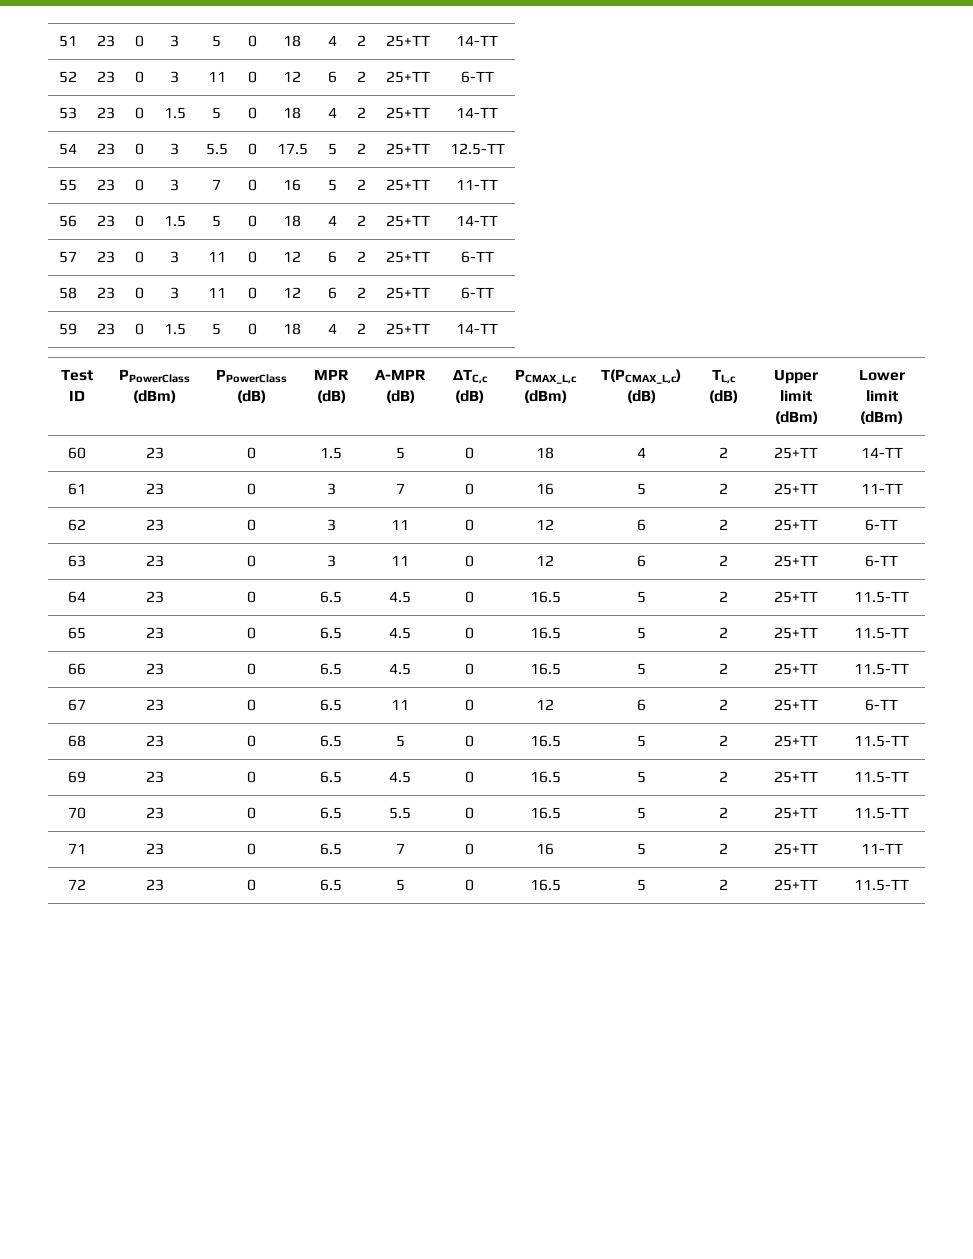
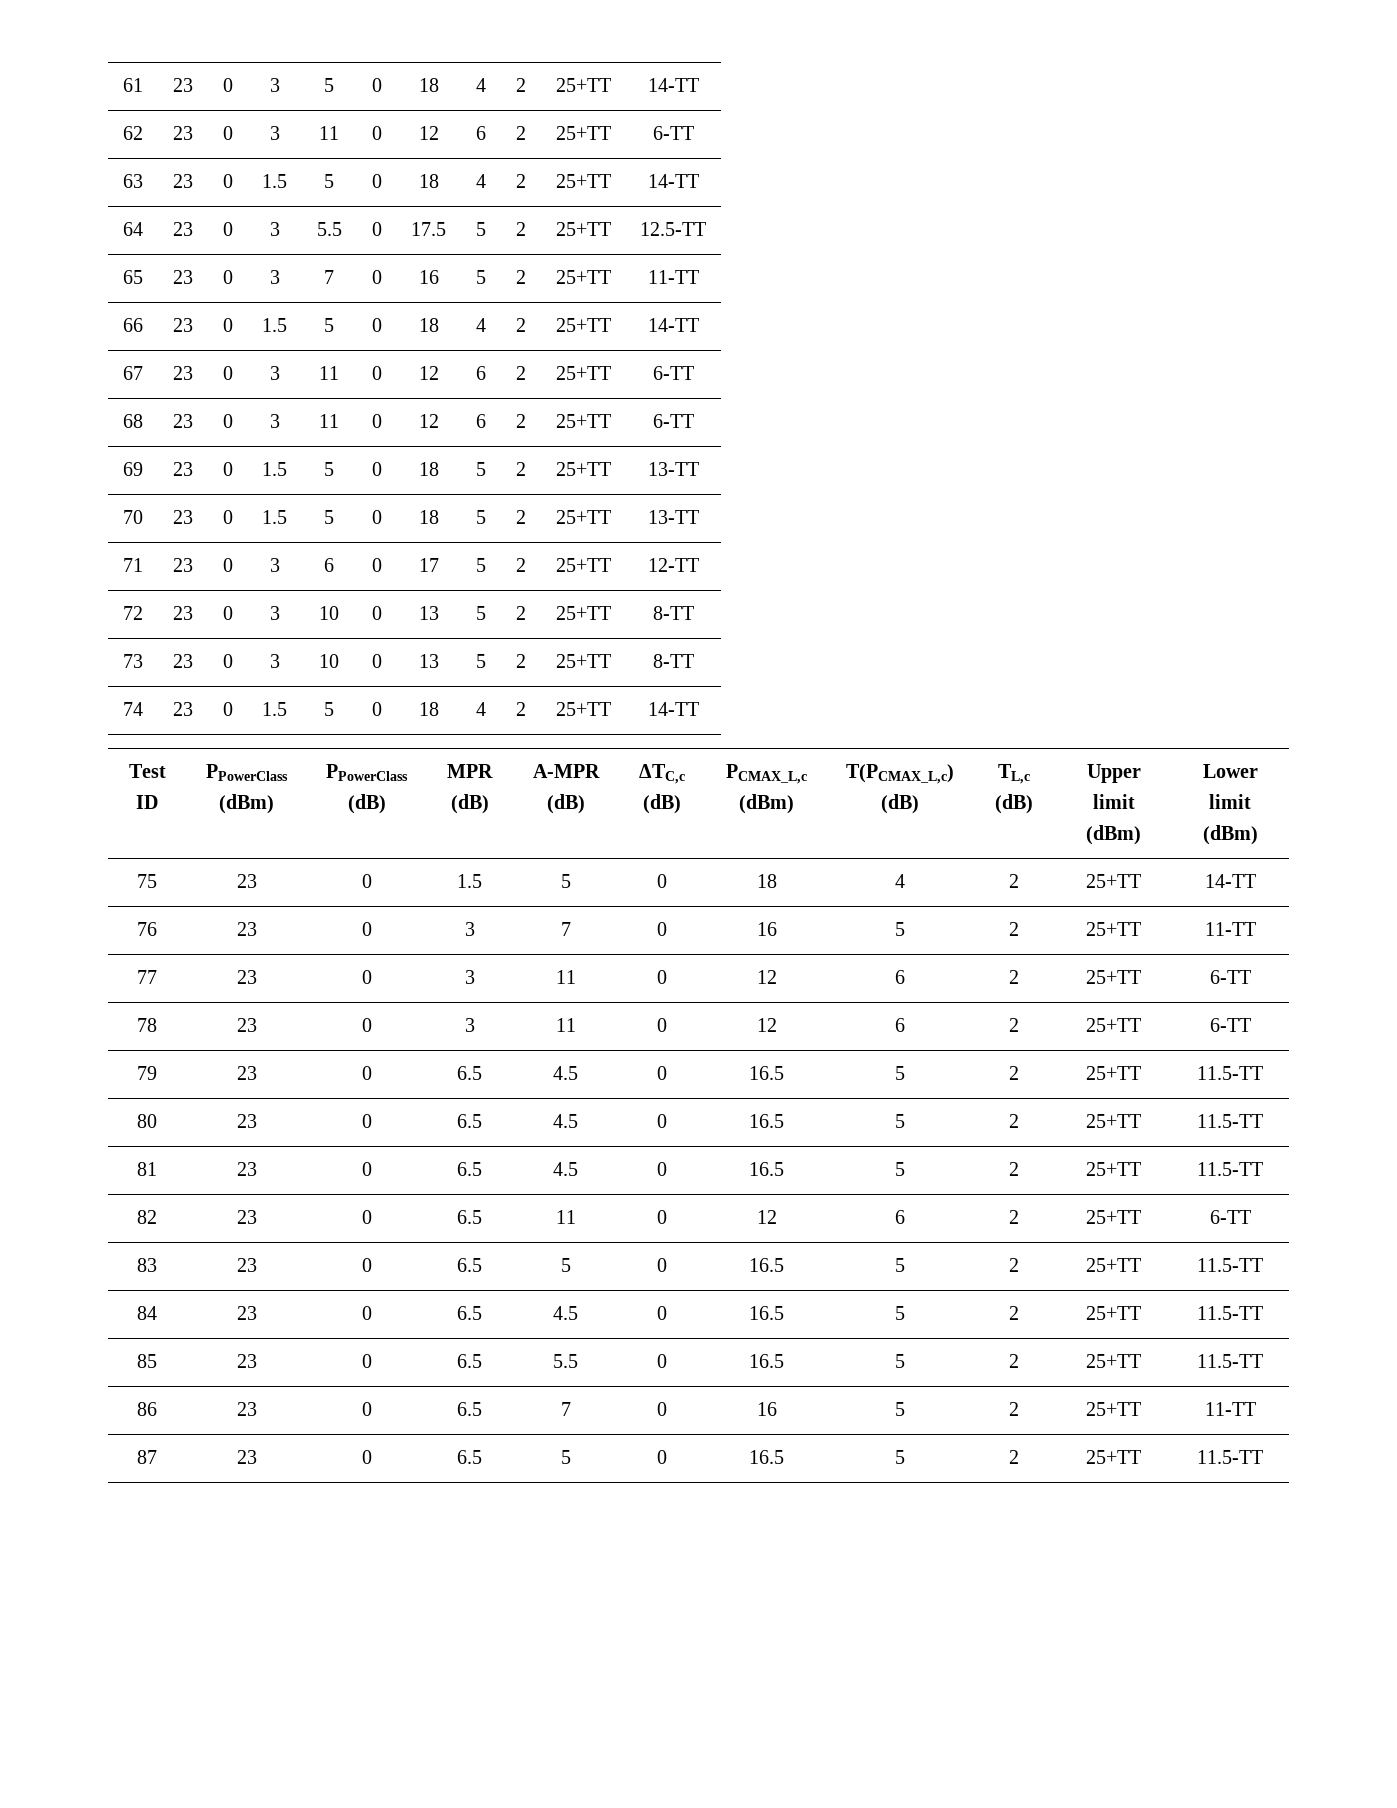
- 51 | 23 | 0 | 3 | 5 | 0 | 18 | 4 | 2 | 25+TT | 14-TT
+ 61 | 23 | 0 | 3 | 5 | 0 | 18 | 4 | 2 | 25+TT | 14-TT
- 52 | 23 | 0 | 3 | 11 | 0 | 12 | 6 | 2 | 25+TT | 6-TT
+ 62 | 23 | 0 | 3 | 11 | 0 | 12 | 6 | 2 | 25+TT | 6-TT
- 53 | 23 | 0 | 1.5 | 5 | 0 | 18 | 4 | 2 | 25+TT | 14-TT
+ 63 | 23 | 0 | 1.5 | 5 | 0 | 18 | 4 | 2 | 25+TT | 14-TT
- 54 | 23 | 0 | 3 | 5.5 | 0 | 17.5 | 5 | 2 | 25+TT | 12.5-TT
+ 64 | 23 | 0 | 3 | 5.5 | 0 | 17.5 | 5 | 2 | 25+TT | 12.5-TT
- 55 | 23 | 0 | 3 | 7 | 0 | 16 | 5 | 2 | 25+TT | 11-TT
+ 65 | 23 | 0 | 3 | 7 | 0 | 16 | 5 | 2 | 25+TT | 11-TT
- 56 | 23 | 0 | 1.5 | 5 | 0 | 18 | 4 | 2 | 25+TT | 14-TT
+ 66 | 23 | 0 | 1.5 | 5 | 0 | 18 | 4 | 2 | 25+TT | 14-TT
- 57 | 23 | 0 | 3 | 11 | 0 | 12 | 6 | 2 | 25+TT | 6-TT
+ 67 | 23 | 0 | 3 | 11 | 0 | 12 | 6 | 2 | 25+TT | 6-TT
- 58 | 23 | 0 | 3 | 11 | 0 | 12 | 6 | 2 | 25+TT | 6-TT
+ 68 | 23 | 0 | 3 | 11 | 0 | 12 | 6 | 2 | 25+TT | 6-TT
- 59 | 23 | 0 | 1.5 | 5 | 0 | 18 | 4 | 2 | 25+TT | 14-TT
+ 69 | 23 | 0 | 1.5 | 5 | 0 | 18 | 5 | 2 | 25+TT | 13-TT
+ 70 | 23 | 0 | 1.5 | 5 | 0 | 18 | 5 | 2 | 25+TT | 13-TT
+ 71 | 23 | 0 | 3 | 6 | 0 | 17 | 5 | 2 | 25+TT | 12-TT
+ 72 | 23 | 0 | 3 | 10 | 0 | 13 | 5 | 2 | 25+TT | 8-TT
+ 73 | 23 | 0 | 3 | 10 | 0 | 13 | 5 | 2 | 25+TT | 8-TT
+ 74 | 23 | 0 | 1.5 | 5 | 0 | 18 | 4 | 2 | 25+TT | 14-TT
- 60 | 23 | 0 | 1.5 | 5 | 0 | 18 | 4 | 2 | 25+TT | 14-TT
+ 75 | 23 | 0 | 1.5 | 5 | 0 | 18 | 4 | 2 | 25+TT | 14-TT
- 61 | 23 | 0 | 3 | 7 | 0 | 16 | 5 | 2 | 25+TT | 11-TT
+ 76 | 23 | 0 | 3 | 7 | 0 | 16 | 5 | 2 | 25+TT | 11-TT
- 62 | 23 | 0 | 3 | 11 | 0 | 12 | 6 | 2 | 25+TT | 6-TT
+ 77 | 23 | 0 | 3 | 11 | 0 | 12 | 6 | 2 | 25+TT | 6-TT
- 63 | 23 | 0 | 3 | 11 | 0 | 12 | 6 | 2 | 25+TT | 6-TT
+ 78 | 23 | 0 | 3 | 11 | 0 | 12 | 6 | 2 | 25+TT | 6-TT
- 64 | 23 | 0 | 6.5 | 4.5 | 0 | 16.5 | 5 | 2 | 25+TT | 11.5-TT
+ 79 | 23 | 0 | 6.5 | 4.5 | 0 | 16.5 | 5 | 2 | 25+TT | 11.5-TT
- 65 | 23 | 0 | 6.5 | 4.5 | 0 | 16.5 | 5 | 2 | 25+TT | 11.5-TT
+ 80 | 23 | 0 | 6.5 | 4.5 | 0 | 16.5 | 5 | 2 | 25+TT | 11.5-TT
- 66 | 23 | 0 | 6.5 | 4.5 | 0 | 16.5 | 5 | 2 | 25+TT | 11.5-TT
+ 81 | 23 | 0 | 6.5 | 4.5 | 0 | 16.5 | 5 | 2 | 25+TT | 11.5-TT
- 67 | 23 | 0 | 6.5 | 11 | 0 | 12 | 6 | 2 | 25+TT | 6-TT
+ 82 | 23 | 0 | 6.5 | 11 | 0 | 12 | 6 | 2 | 25+TT | 6-TT
- 68 | 23 | 0 | 6.5 | 5 | 0 | 16.5 | 5 | 2 | 25+TT | 11.5-TT
+ 83 | 23 | 0 | 6.5 | 5 | 0 | 16.5 | 5 | 2 | 25+TT | 11.5-TT
- 69 | 23 | 0 | 6.5 | 4.5 | 0 | 16.5 | 5 | 2 | 25+TT | 11.5-TT
+ 84 | 23 | 0 | 6.5 | 4.5 | 0 | 16.5 | 5 | 2 | 25+TT | 11.5-TT
- 70 | 23 | 0 | 6.5 | 5.5 | 0 | 16.5 | 5 | 2 | 25+TT | 11.5-TT
+ 85 | 23 | 0 | 6.5 | 5.5 | 0 | 16.5 | 5 | 2 | 25+TT | 11.5-TT
- 71 | 23 | 0 | 6.5 | 7 | 0 | 16 | 5 | 2 | 25+TT | 11-TT
+ 86 | 23 | 0 | 6.5 | 7 | 0 | 16 | 5 | 2 | 25+TT | 11-TT
- 72 | 23 | 0 | 6.5 | 5 | 0 | 16.5 | 5 | 2 | 25+TT | 11.5-TT
+ 87 | 23 | 0 | 6.5 | 5 | 0 | 16.5 | 5 | 2 | 25+TT | 11.5-TT

